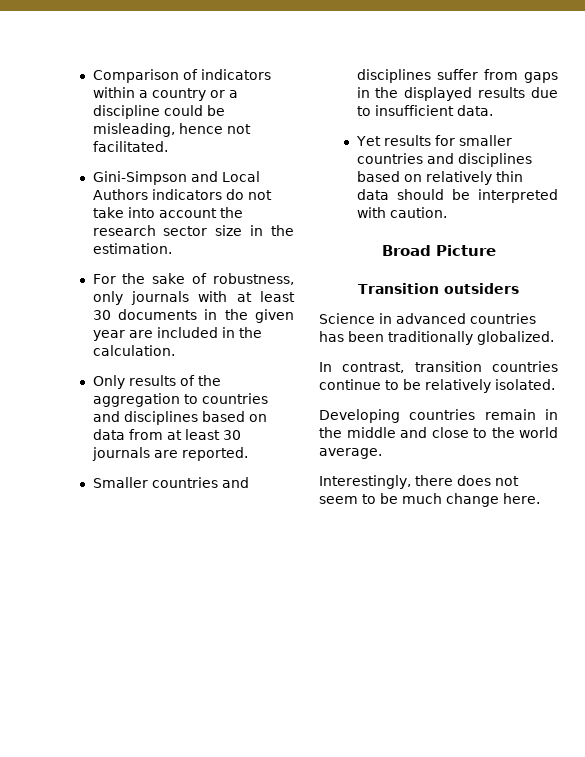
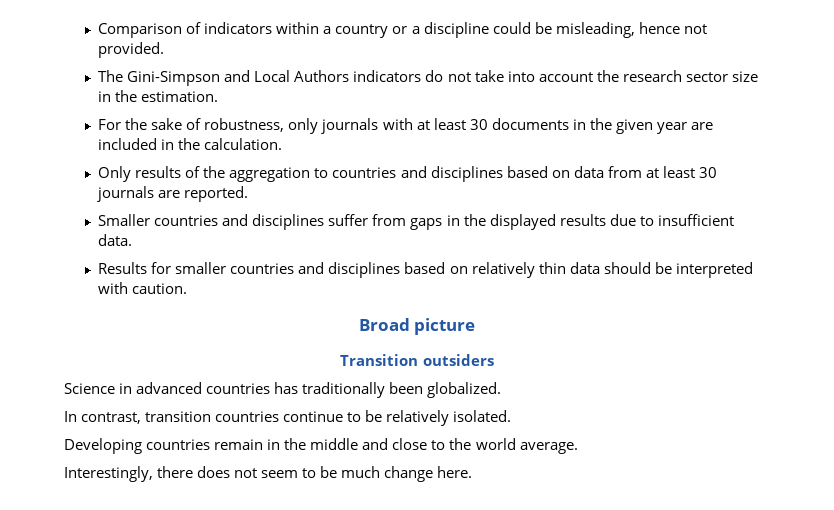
- Comparison of indicators within a country or a discipline could be misleading, hence not facilitated.
- Gini-Simpson and Local Authors indicators do not take into account the research sector size in the estimation.
+ Comparison of indicators within a country or a discipline could be misleading, hence not provided.
+ The Gini-Simpson and Local Authors indicators do not take into account the research sector size in the estimation.
- Yet results for smaller countries and disciplines based on relatively thin data should be interpreted with caution.
+ Results for smaller countries and disciplines based on relatively thin data should be interpreted with caution.
- Broad Picture
+ Broad picture
- Science in advanced countries has been traditionally globalized.
+ Science in advanced countries has traditionally been globalized.

